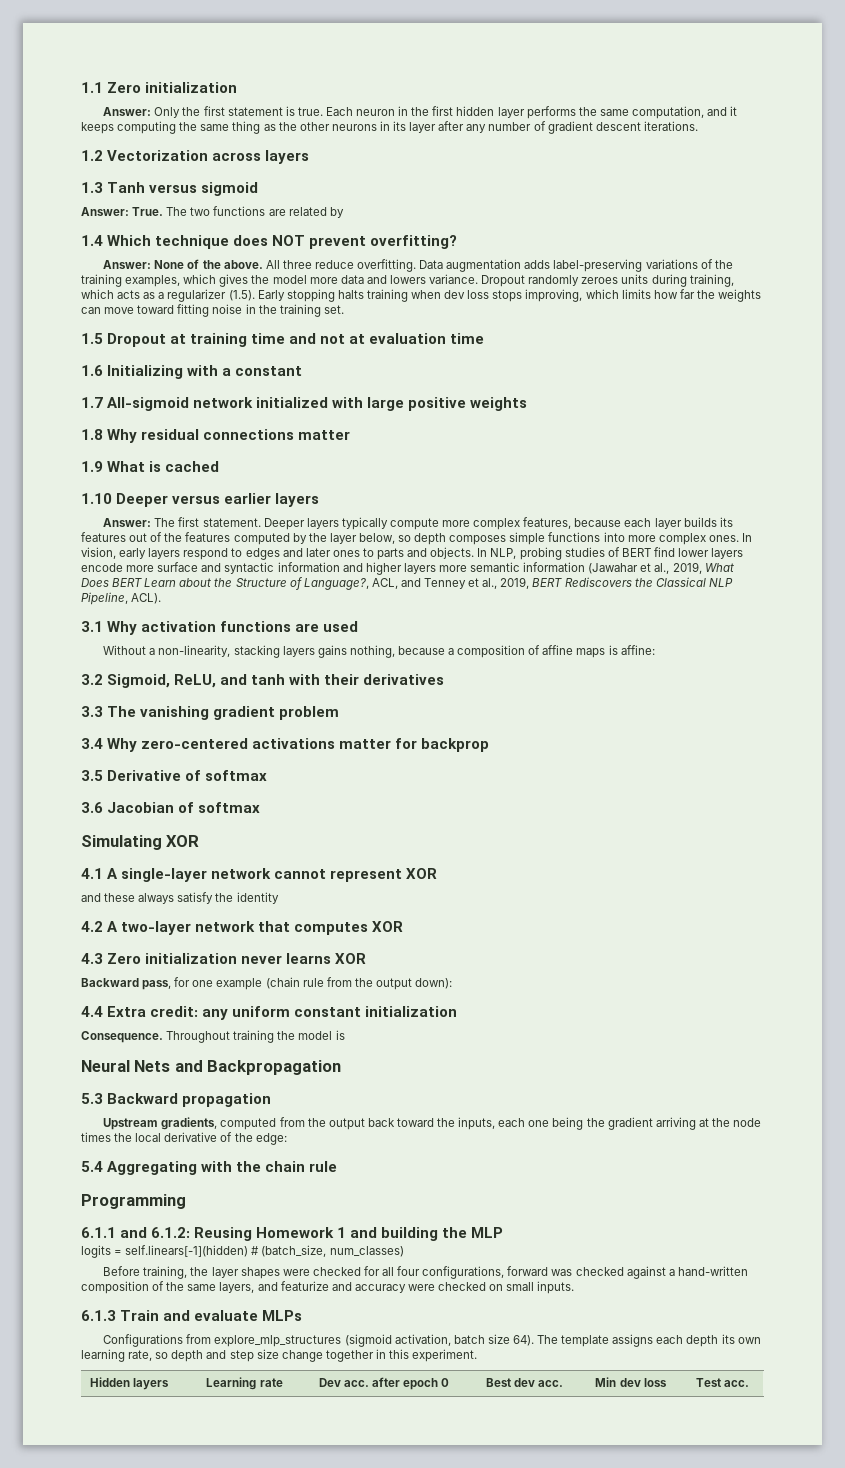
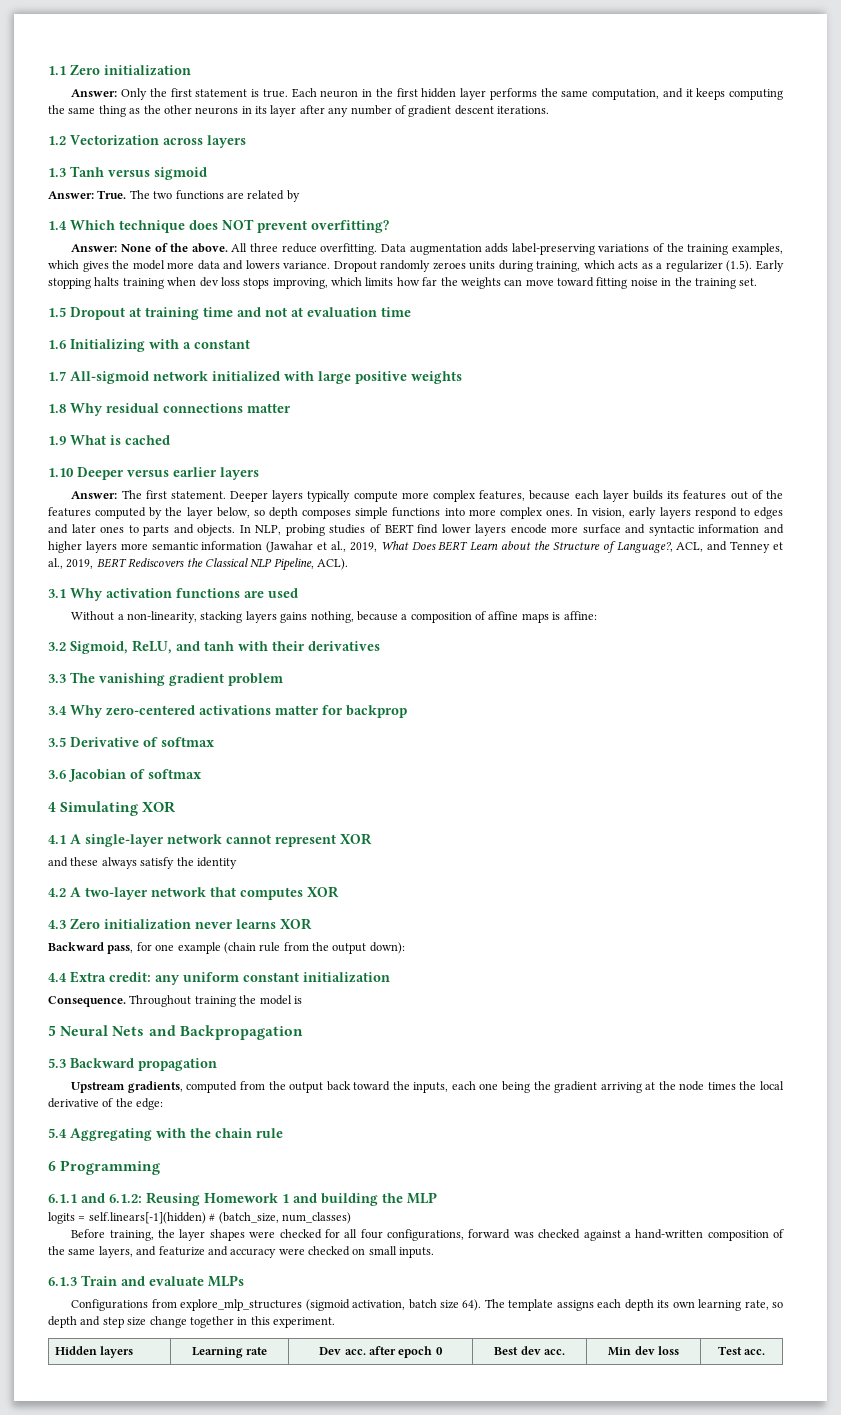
- Simulating XOR
+ 4 Simulating XOR
- Neural Nets and Backpropagation
+ 5 Neural Nets and Backpropagation
- Programming
+ 6 Programming

